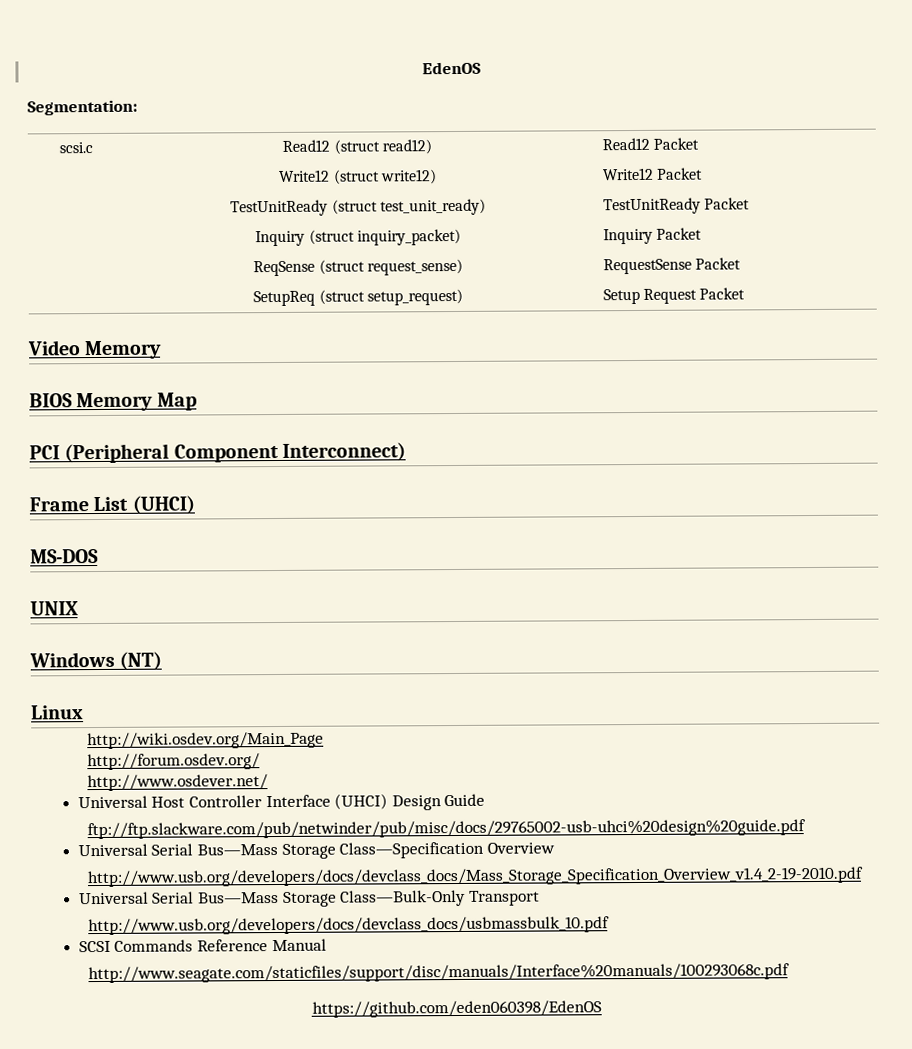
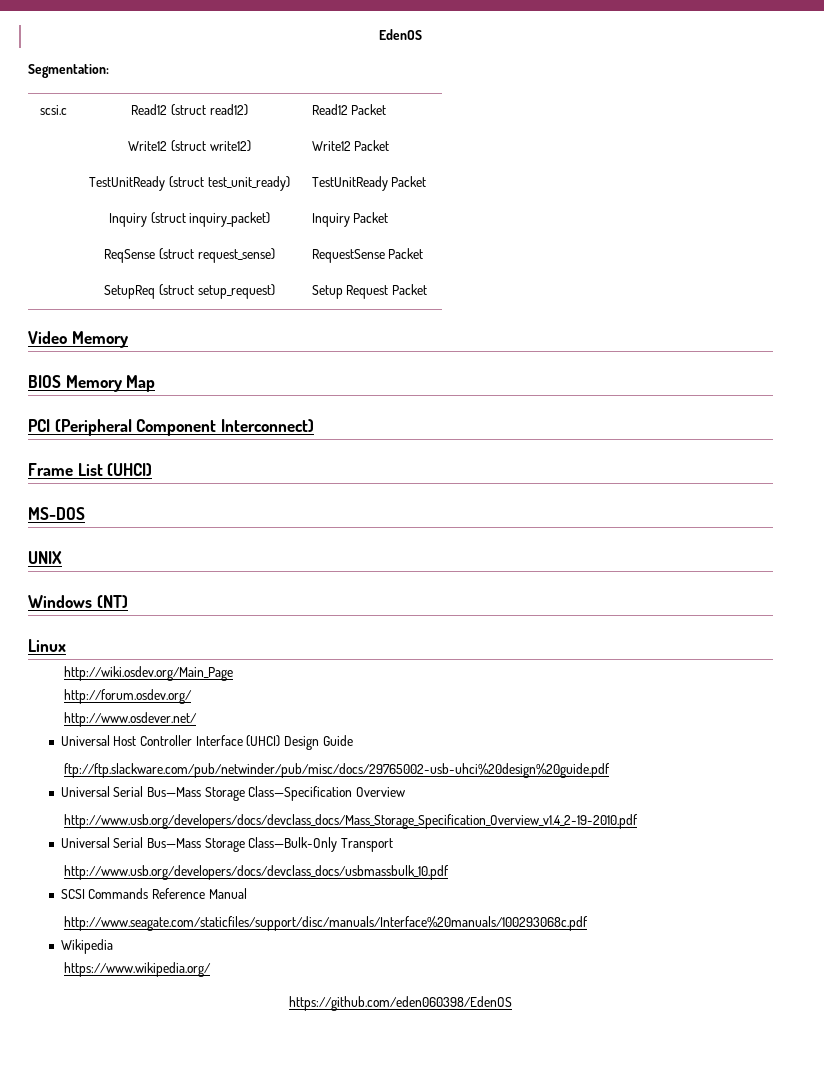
+ Wikipedia
+ https://www.wikipedia.org/

